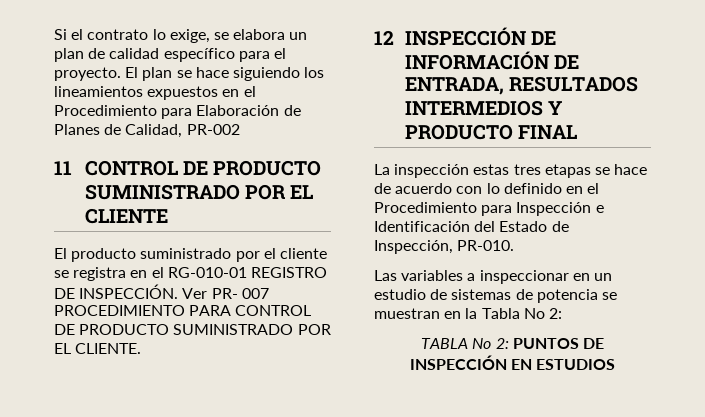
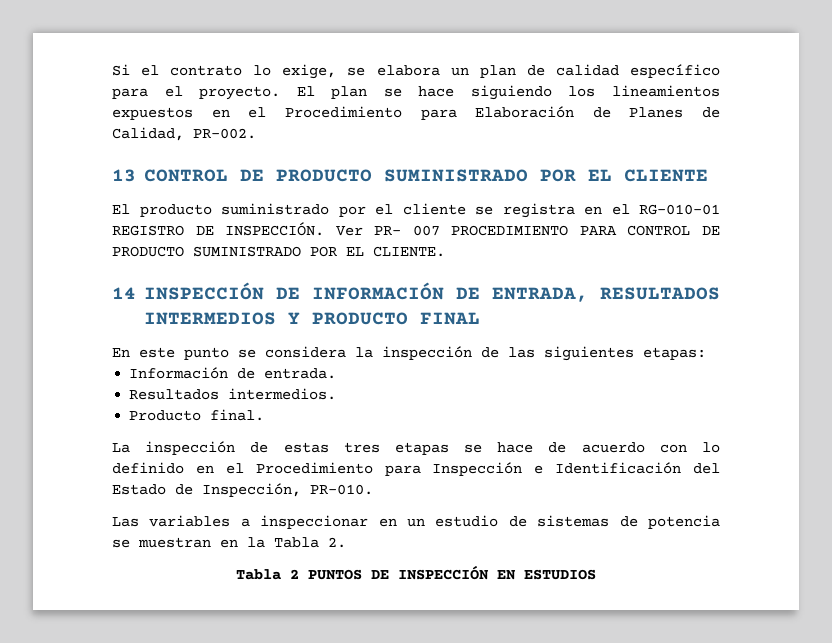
- El plan se hace siguiendo los lineamientos expuestos en el Procedimiento para Elaboración de Planes de Calidad, PR-002
- 11 CONTROL DE PRODUCTO SUMINISTRADO POR EL CLIENTE
+ El plan se hace siguiendo los lineamientos expuestos en el Procedimiento para Elaboración de Planes de Calidad, PR-002.
+ 13 CONTROL DE PRODUCTO SUMINISTRADO POR EL CLIENTE
- 12 INSPECCIÓN DE INFORMACIÓN DE ENTRADA, RESULTADOS INTERMEDIOS Y PRODUCTO FINAL
+ 14 INSPECCIÓN DE INFORMACIÓN DE ENTRADA, RESULTADOS INTERMEDIOS Y PRODUCTO FINAL
+ En este punto se considera la inspección de las siguientes etapas:
+ Información de entrada.
+ Resultados intermedios.
+ Producto final.
- La inspección estas tres etapas se hace de acuerdo con lo definido en el Procedimiento para Inspección e Identificación del Estado de Inspección, PR-010.
+ La inspección de estas tres etapas se hace de acuerdo con lo definido en el Procedimiento para Inspección e Identificación del Estado de Inspección, PR-010.
- Las variables a inspeccionar en un estudio de sistemas de potencia se muestran en la Tabla No 2:
- TABLA No 2: PUNTOS DE INSPECCIÓN EN ESTUDIOS
+ Las variables a inspeccionar en un estudio de sistemas de potencia se muestran en la Tabla 2.
+ Tabla 2 PUNTOS DE INSPECCIÓN EN ESTUDIOS

